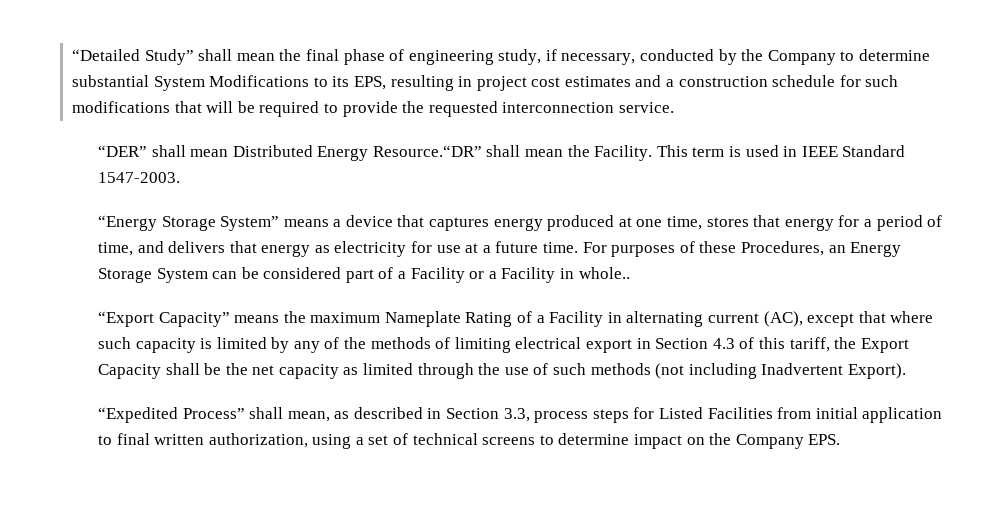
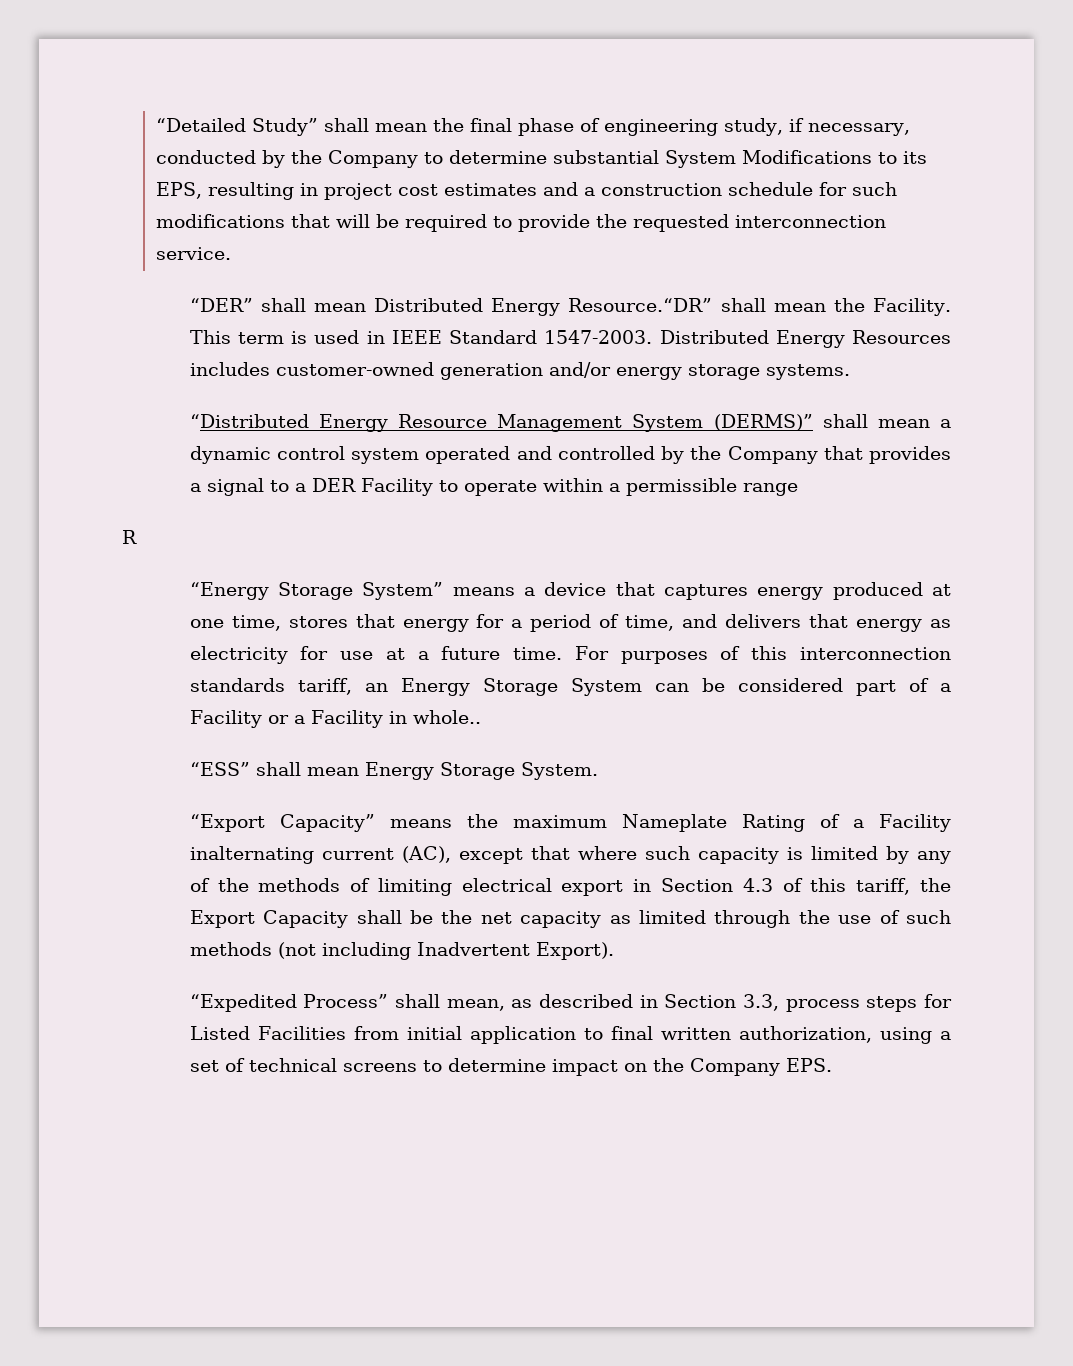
+ Distributed Energy Resources includes customer-owned generation and/or energy storage systems.
+ “Distributed Energy Resource Management System (DERMS)” shall mean a dynamic control system operated and controlled by the Company that provides a signal to a DER Facility to operate within a permissible range
+ R
- For purposes of these Procedures, an Energy Storage System can be considered part of a Facility or a Facility in whole..
+ For purposes of this interconnection standards tariff, an Energy Storage System can be considered part of a Facility or a Facility in whole..
+ “ESS” shall mean Energy Storage System.
- “Export Capacity” means the maximum Nameplate Rating of a Facility in alternating current (AC), except that where such capacity is limited by any of the methods of limiting electrical export in Section 4.3 of this tariff, the Export Capacity shall be the net capacity as limited through the use of such methods (not including Inadvertent Export).
+ “Export Capacity” means the maximum Nameplate Rating of a Facility inalternating current (AC), except that where such capacity is limited by any of the methods of limiting electrical export in Section 4.3 of this tariff, the Export Capacity shall be the net capacity as limited through the use of such methods (not including Inadvertent Export).

